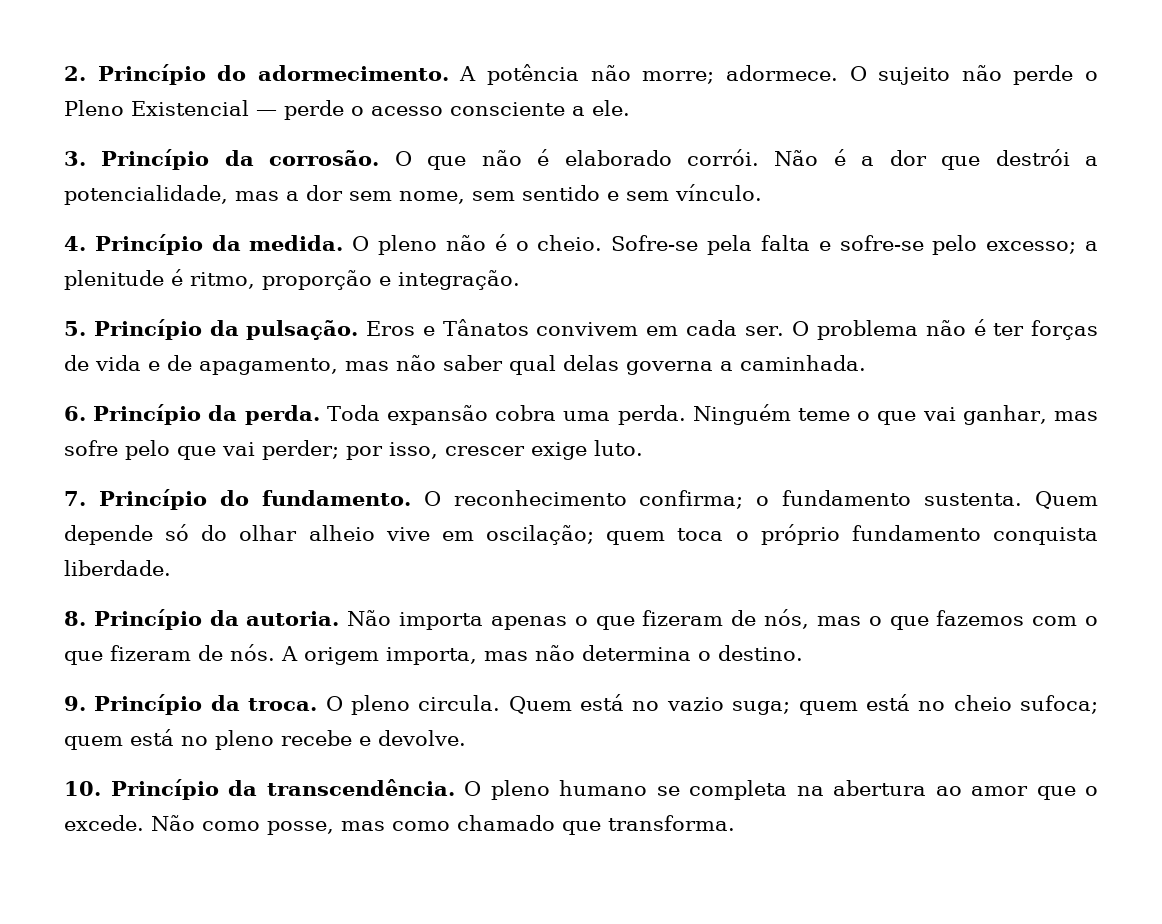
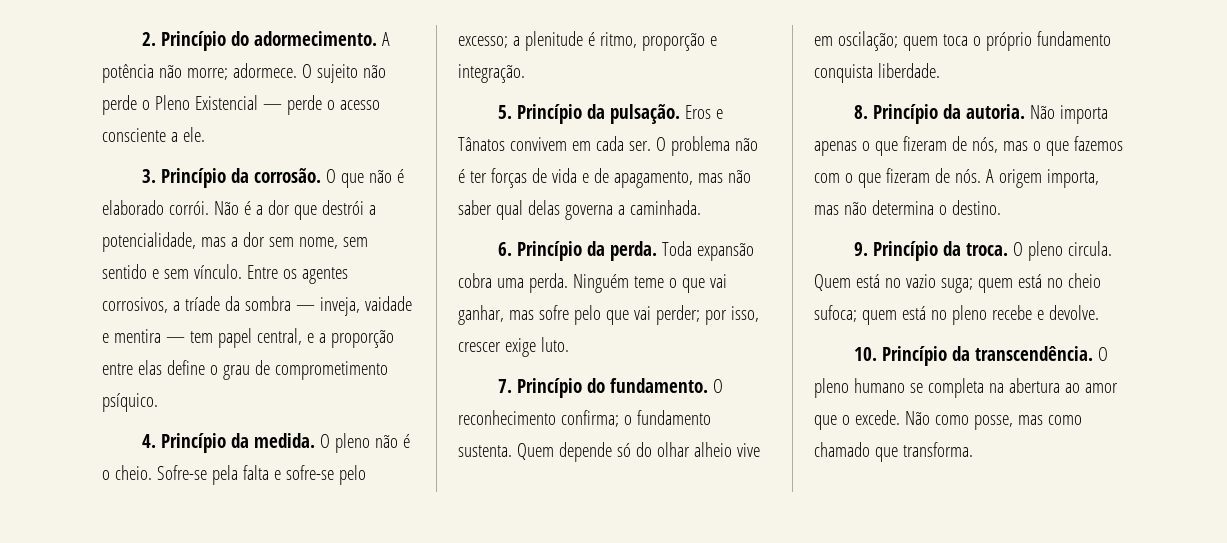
+ Entre os agentes corrosivos, a tríade da sombra — inveja, vaidade e mentira — tem papel central, e a proporção entre elas define o grau de comprometimento psíquico.

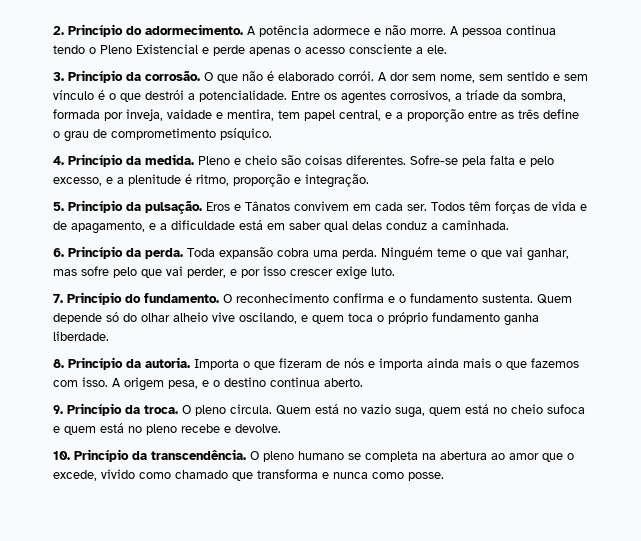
- A potência não morre; adormece. O sujeito não perde o Pleno Existencial — perde o acesso consciente a ele.
+ A potência adormece e não morre. A pessoa continua tendo o Pleno Existencial e perde apenas o acesso consciente a ele.
- Não é a dor que destrói a potencialidade, mas a dor sem nome, sem sentido e sem vínculo.
+ A dor sem nome, sem sentido e sem vínculo é o que destrói a potencialidade.
- Entre os agentes corrosivos, a tríade da sombra — inveja, vaidade e mentira — tem papel central, e a proporção entre elas define o grau de comprometimento psíquico.
+ Entre os agentes corrosivos, a tríade da sombra, formada por inveja, vaidade e mentira, tem papel central, e a proporção entre as três define o grau de comprometimento psíquico.
- O pleno não é o cheio.
+ Pleno e cheio são coisas diferentes.
- Sofre-se pela falta e sofre-se pelo excesso; a plenitude é ritmo, proporção e integração.
+ Sofre-se pela falta e pelo excesso, e a plenitude é ritmo, proporção e integração.
- O problema não é ter forças de vida e de apagamento, mas não saber qual delas governa a caminhada.
+ Todos têm forças de vida e de apagamento, e a dificuldade está em saber qual delas conduz a caminhada.
- Ninguém teme o que vai ganhar, mas sofre pelo que vai perder; por isso, crescer exige luto.
+ Ninguém teme o que vai ganhar, mas sofre pelo que vai perder, e por isso crescer exige luto.
- O reconhecimento confirma; o fundamento sustenta.
+ O reconhecimento confirma e o fundamento sustenta.
- Quem depende só do olhar alheio vive em oscilação; quem toca o próprio fundamento conquista liberdade.
+ Quem depende só do olhar alheio vive oscilando, e quem toca o próprio fundamento ganha liberdade.
- Não importa apenas o que fizeram de nós, mas o que fazemos com o que fizeram de nós. A origem importa, mas não determina o destino.
+ Importa o que fizeram de nós e importa ainda mais o que fazemos com isso. A origem pesa, e o destino continua aberto.
- Quem está no vazio suga; quem está no cheio sufoca; quem está no pleno recebe e devolve.
+ Quem está no vazio suga, quem está no cheio sufoca e quem está no pleno recebe e devolve.
- O pleno humano se completa na abertura ao amor que o excede. Não como posse, mas como chamado que transforma.
+ O pleno humano se completa na abertura ao amor que o excede, vivido como chamado que transforma e nunca como posse.

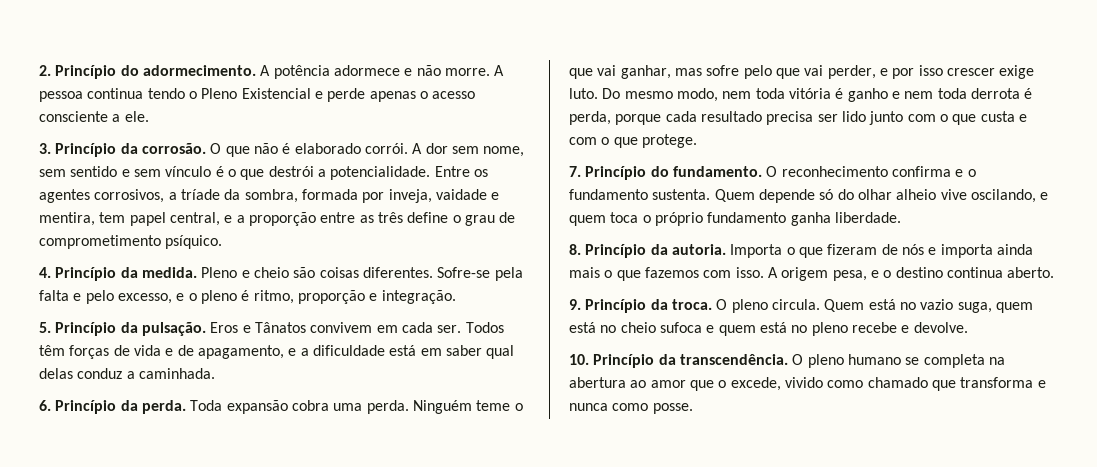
- Sofre-se pela falta e pelo excesso, e a plenitude é ritmo, proporção e integração.
+ Sofre-se pela falta e pelo excesso, e o pleno é ritmo, proporção e integração.
+ Do mesmo modo, nem toda vitória é ganho e nem toda derrota é perda, porque cada resultado precisa ser lido junto com o que custa e com o que protege.

